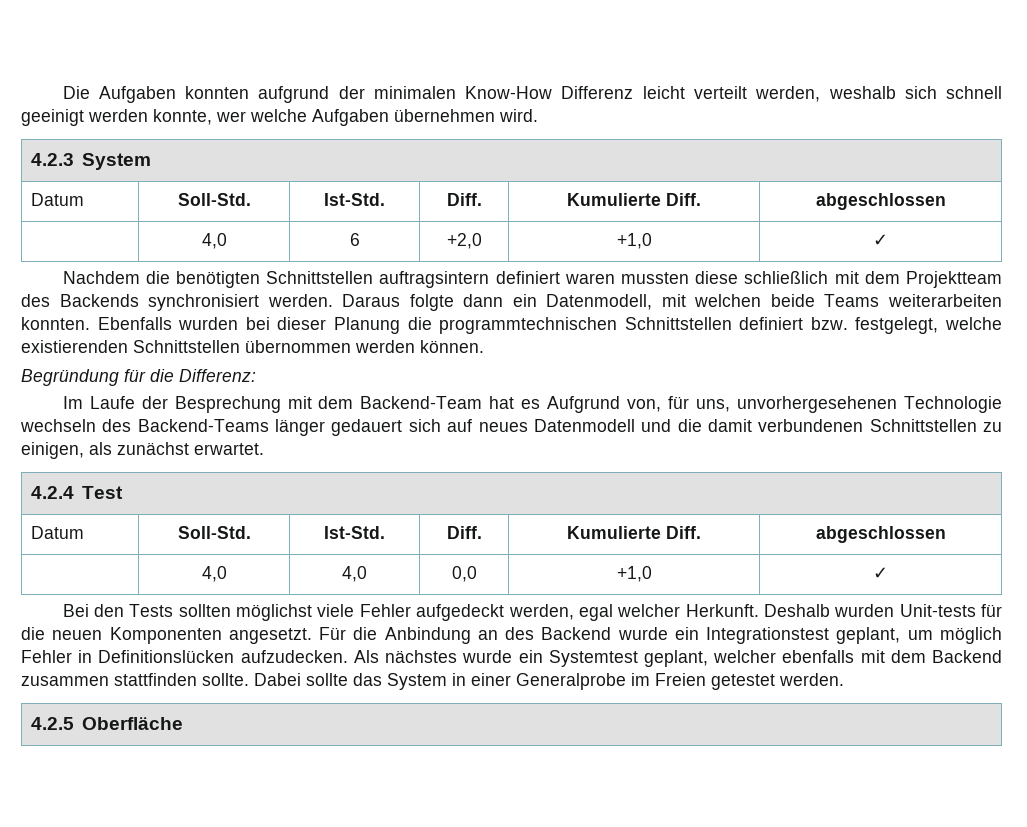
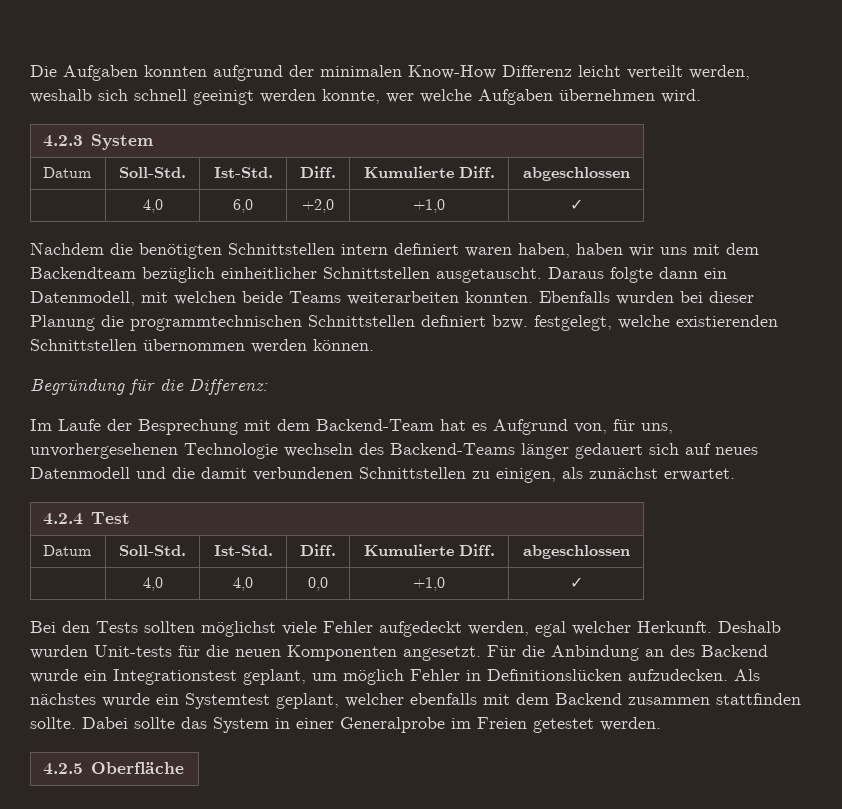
- | 4,0 | 6 | +2,0 | +1,0 | ✓
+ | 4,0 | 6,0 | +2,0 | +1,0 | ✓
- Nachdem die benötigten Schnittstellen auftragsintern definiert waren mussten diese schließlich mit dem Projektteam des Backends synchronisiert werden.
+ Nachdem die benötigten Schnittstellen intern definiert waren haben, haben wir uns mit dem Backendteam bezüglich einheitlicher Schnittstellen ausgetauscht.

